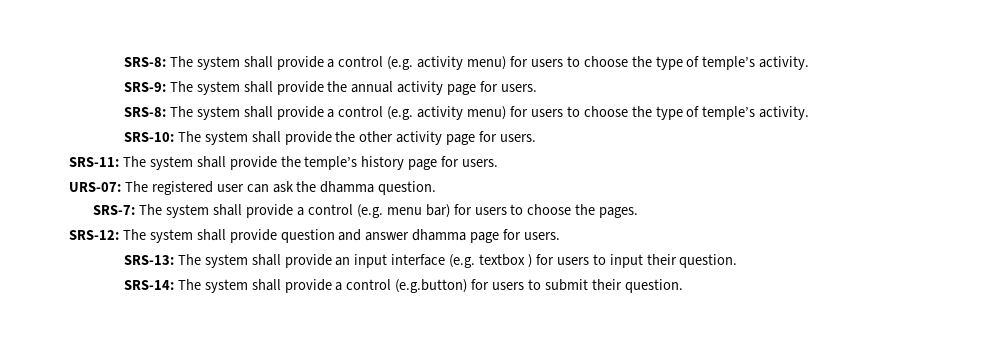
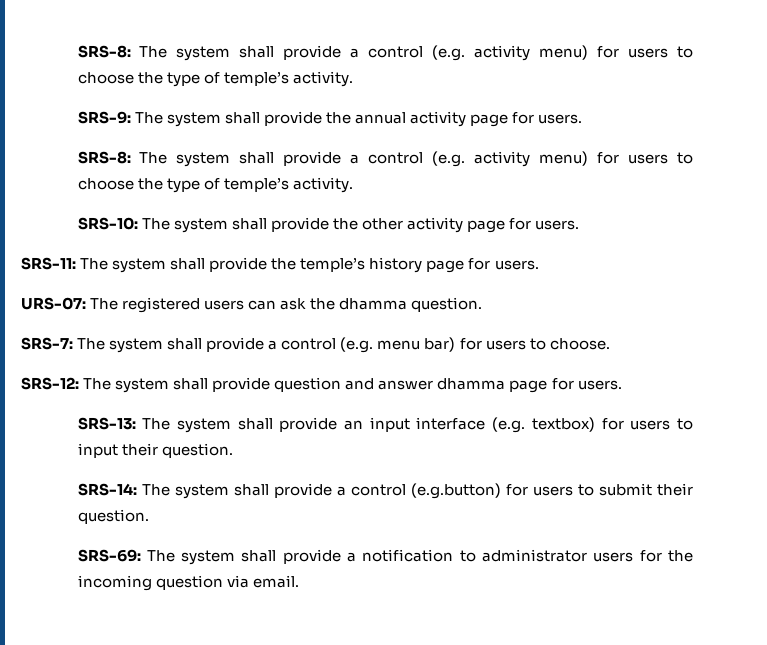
- URS-07: The registered user can ask the dhamma question.
+ URS-07: The registered users can ask the dhamma question.
- SRS-7: The system shall provide a control (e.g. menu bar) for users to choose the pages.
+ SRS-7: The system shall provide a control (e.g. menu bar) for users to choose.
- SRS-13: The system shall provide an input interface (e.g. textbox ) for users to input their question.
+ SRS-13: The system shall provide an input interface (e.g. textbox) for users to input their question.
+ SRS-69: The system shall provide a notification to administrator users for the incoming question via email.

